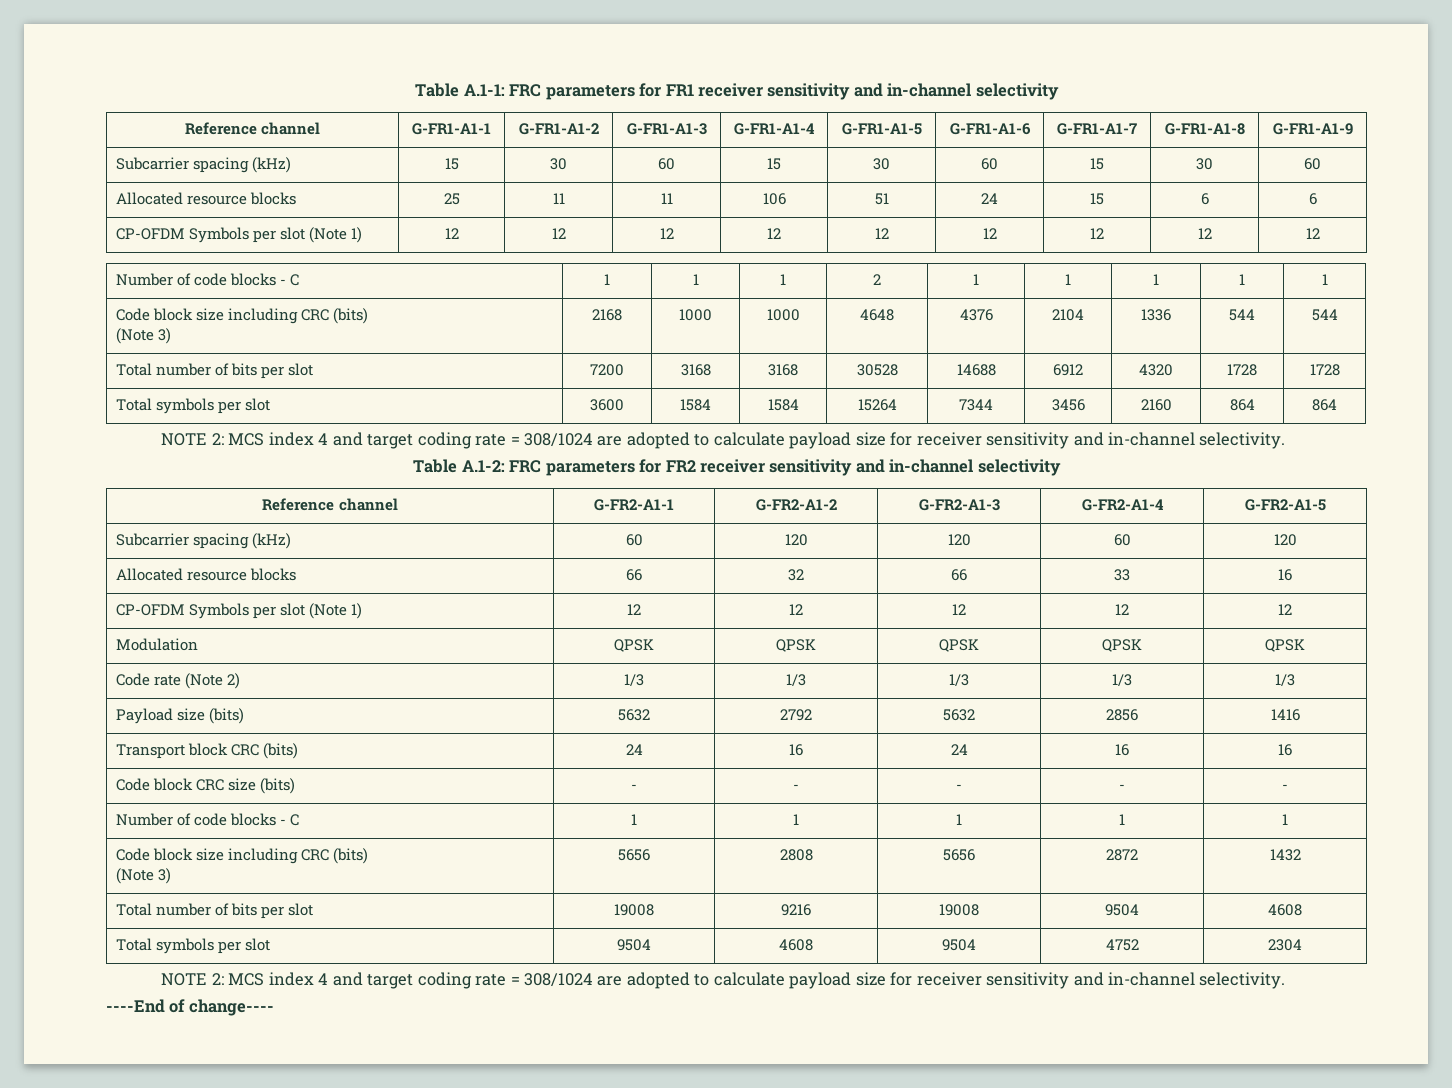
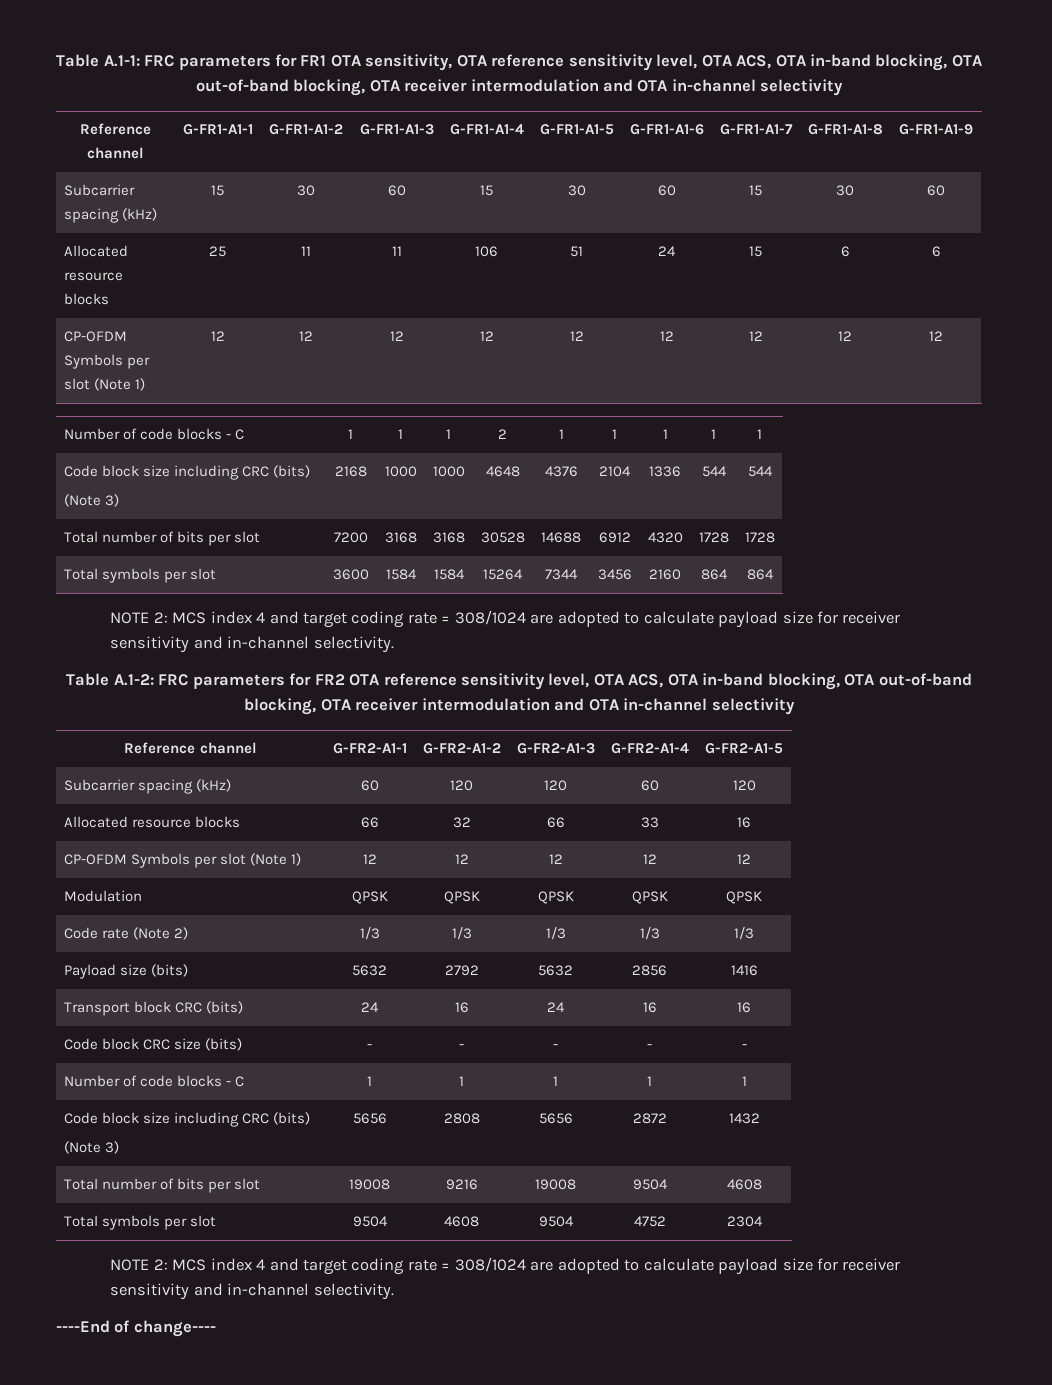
- Table A.1-1: FRC parameters for FR1 receiver sensitivity and in-channel selectivity
+ Table A.1-1: FRC parameters for FR1 OTA sensitivity, OTA reference sensitivity level, OTA ACS, OTA in-band blocking, OTA out-of-band blocking, OTA receiver intermodulation and OTA in-channel selectivity
- Table A.1-2: FRC parameters for FR2 receiver sensitivity and in-channel selectivity
+ Table A.1-2: FRC parameters for FR2 OTA reference sensitivity level, OTA ACS, OTA in-band blocking, OTA out-of-band blocking, OTA receiver intermodulation and OTA in-channel selectivity

